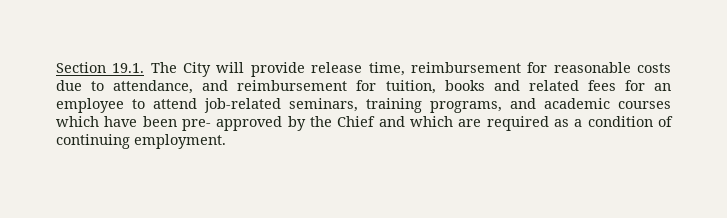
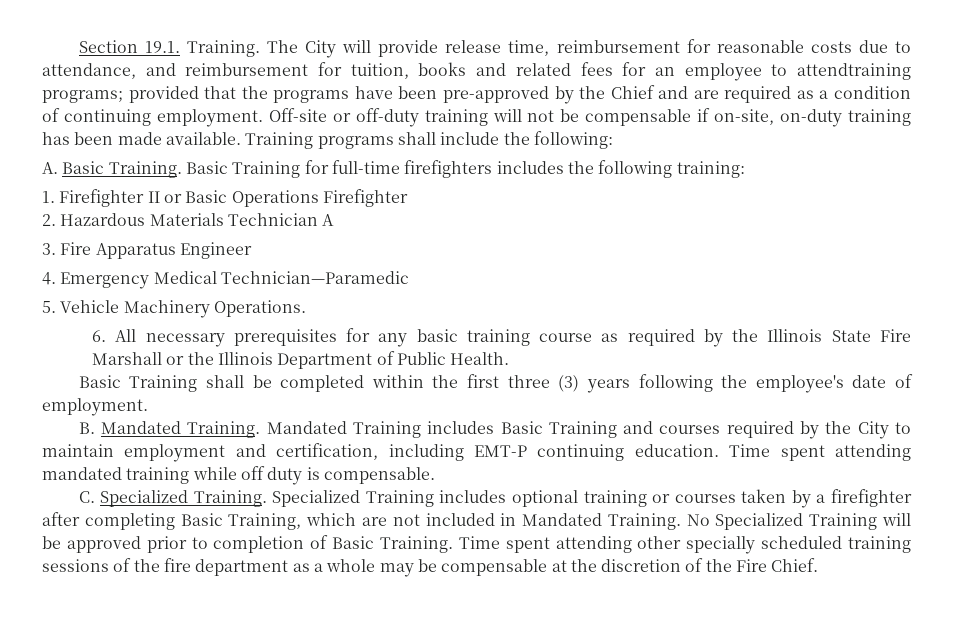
- Section 19.1. The City will provide release time, reimbursement for reasonable costs due to attendance, and reimbursement for tuition, books and related fees for an employee to attend job-related seminars, training programs, and academic courses which have been pre- approved by the Chief and which are required as a condition of continuing employment.
+ Section 19.1. Training. The City will provide release time, reimbursement for reasonable costs due to attendance, and reimbursement for tuition, books and related fees for an employee to attendtraining programs; provided that the programs have been pre-approved by the Chief and are required as a condition of continuing employment.
+ Off-site or off-duty training will not be compensable if on-site, on-duty training has been made available. Training programs shall include the following:
+ A. Basic Training. Basic Training for full-time firefighters includes the following training:
+ 1. Firefighter II or Basic Operations Firefighter
+ 2. Hazardous Materials Technician A
+ 3. Fire Apparatus Engineer
+ 4. Emergency Medical Technician—Paramedic
+ 5. Vehicle Machinery Operations.
+ 6. All necessary prerequisites for any basic training course as required by the Illinois State Fire Marshall or the Illinois Department of Public Health.
+ Basic Training shall be completed within the first three (3) years following the employee's date of employment.
+ B. Mandated Training. Mandated Training includes Basic Training and courses required by the City to maintain employment and certification, including EMT-P continuing education. Time spent attending mandated training while off duty is compensable.
+ C. Specialized Training. Specialized Training includes optional training or courses taken by a firefighter after completing Basic Training, which are not included in Mandated Training. No Specialized Training will be approved prior to completion of Basic Training. Time spent attending other specially scheduled training sessions of the fire department as a whole may be compensable at the discretion of the Fire Chief.

